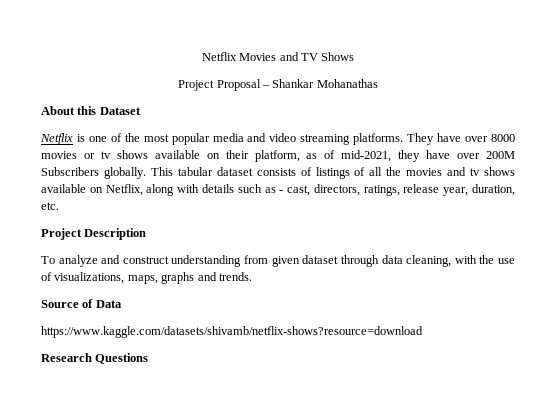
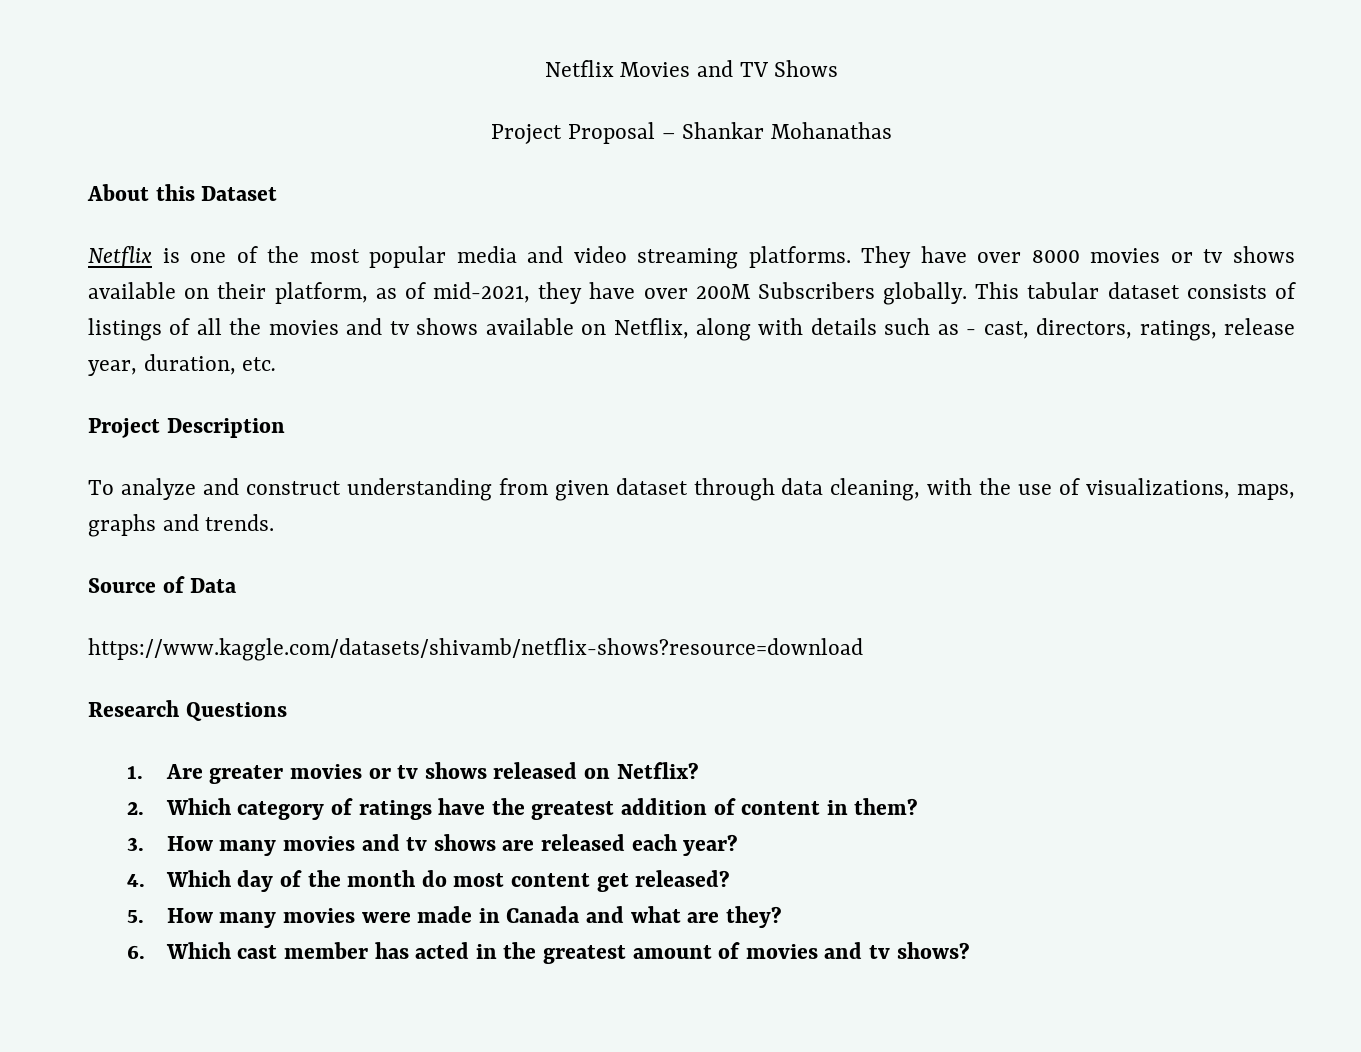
+ 1. Are greater movies or tv shows released on Netflix?
+ 2. Which category of ratings have the greatest addition of content in them?
+ 3. How many movies and tv shows are released each year?
+ 4. Which day of the month do most content get released?
+ 5. How many movies were made in Canada and what are they?
+ 6. Which cast member has acted in the greatest amount of movies and tv shows?

